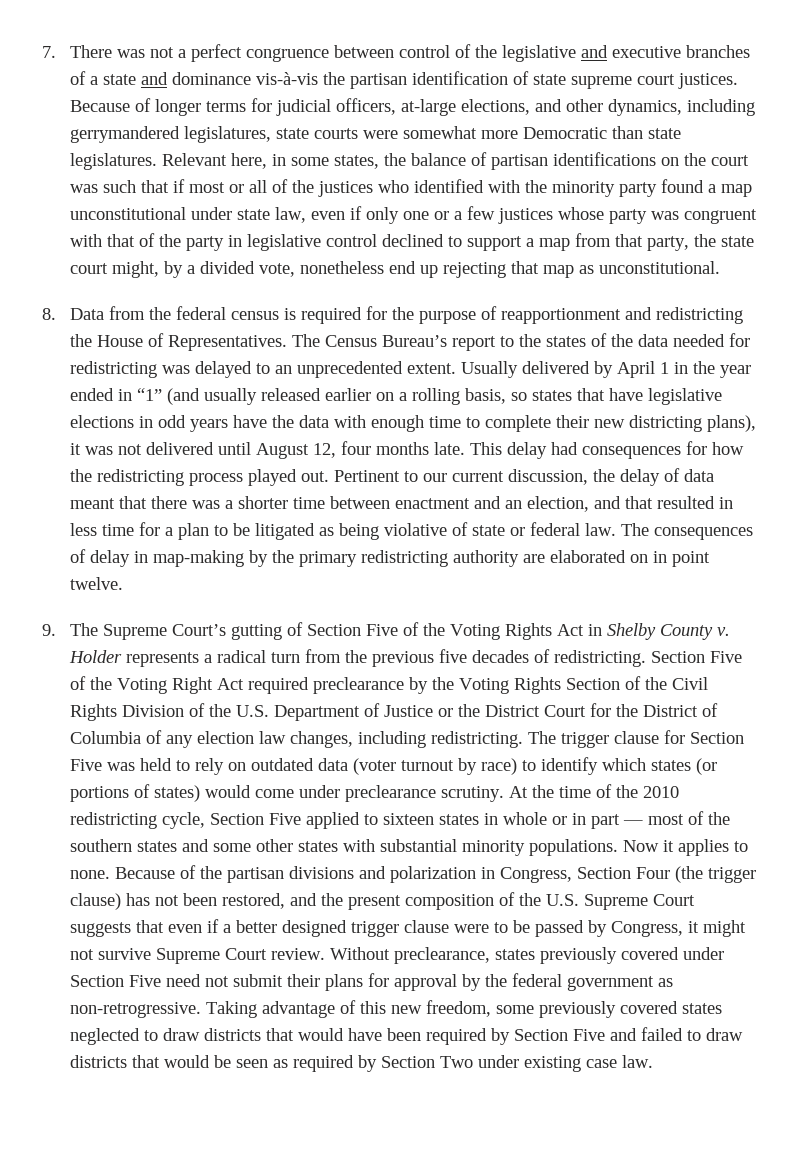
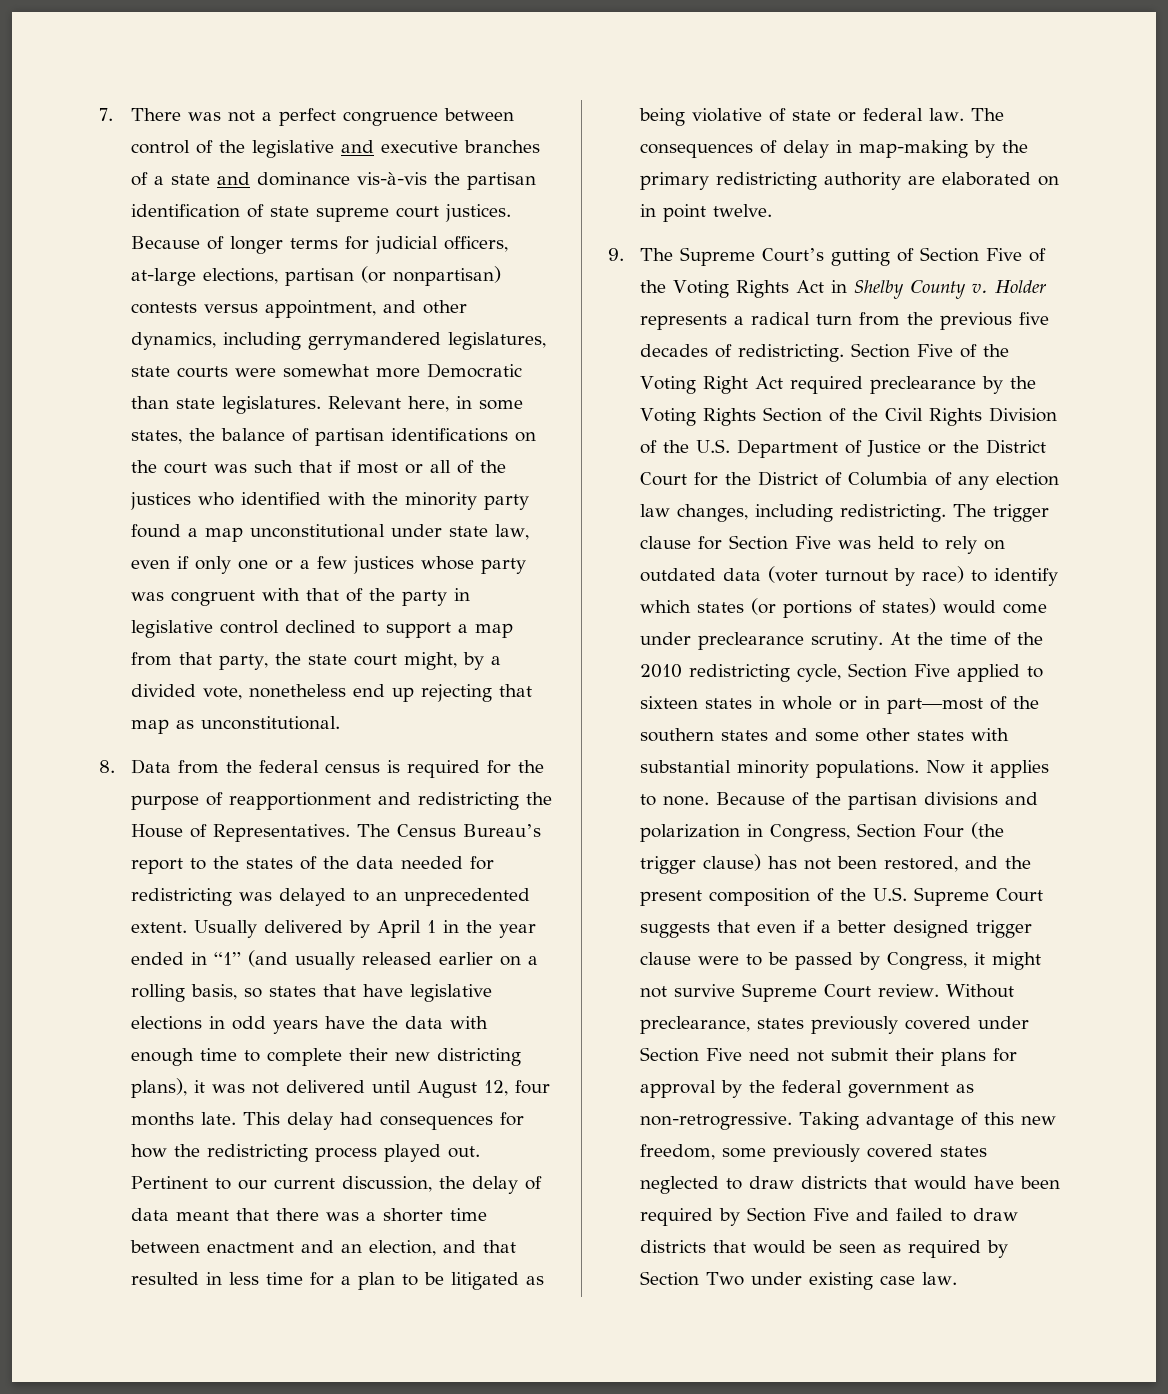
- Because of longer terms for judicial officers, at-large elections, and other dynamics, including gerrymandered legislatures, state courts were somewhat more Democratic than state legislatures.
+ Because of longer terms for judicial officers, at-large elections, partisan (or nonpartisan) contests versus appointment, and other dynamics, including gerrymandered legislatures, state courts were somewhat more Democratic than state legislatures.
- At the time of the 2010 redistricting cycle, Section Five applied to sixteen states in whole or in part — most of the southern states and some other states with substantial minority populations.
+ At the time of the 2010 redistricting cycle, Section Five applied to sixteen states in whole or in part—most of the southern states and some other states with substantial minority populations.

